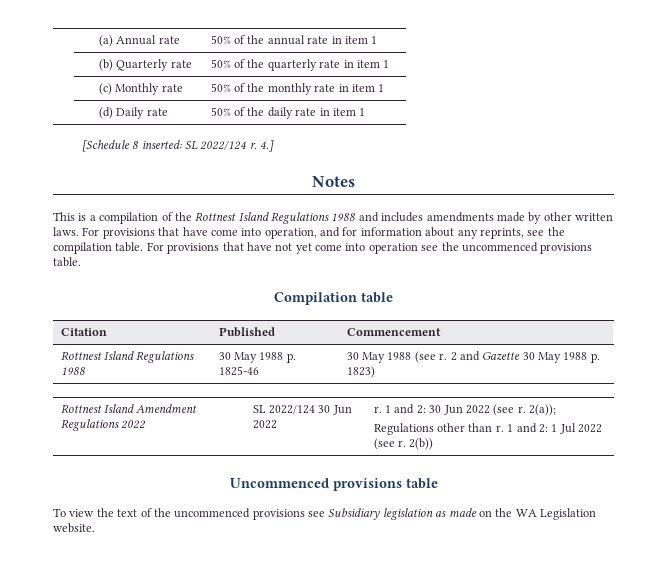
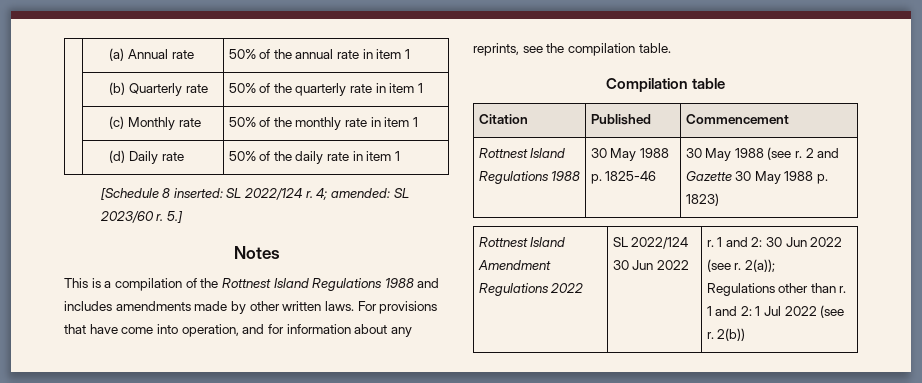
- 4.]
+ 4; amended: SL 2023/60 r. 5.]
- For provisions that have not yet come into operation see the uncommenced provisions table.
- Uncommenced provisions table
- To view the text of the uncommenced provisions see Subsidiary legislation as made on the WA Legislation website.

